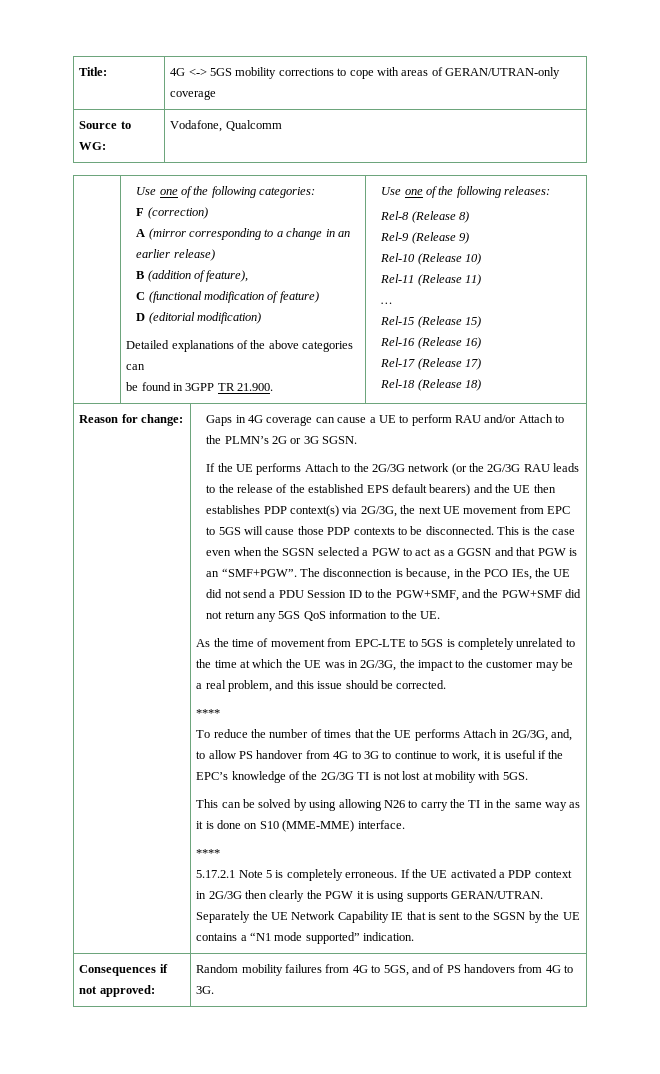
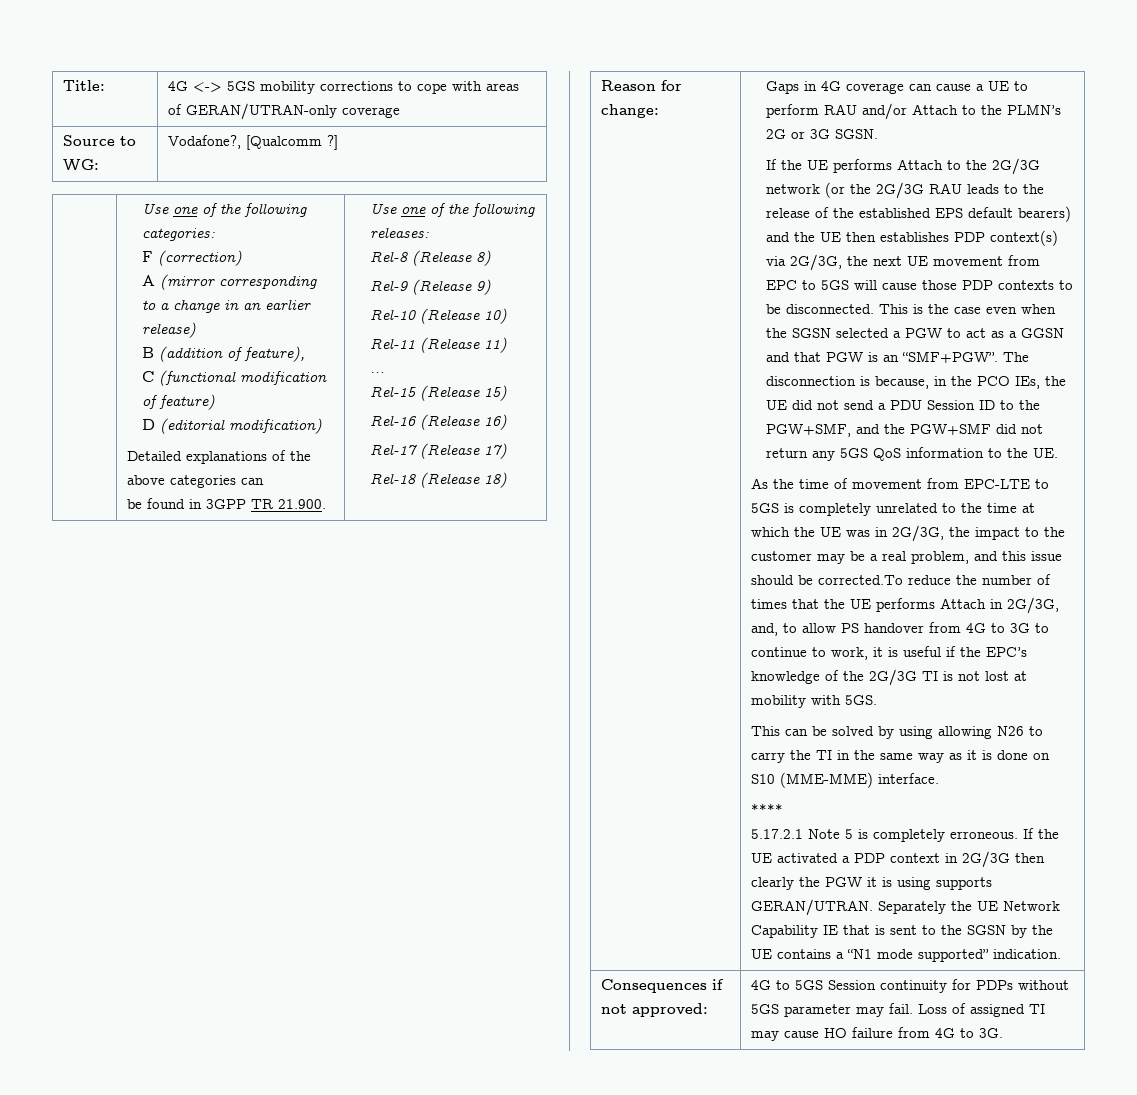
- Source to WG: | Vodafone, Qualcomm
+ Source to WG: | Vodafone?, [Qualcomm ?]
- As the time of movement from EPC-LTE to 5GS is completely unrelated to the time at which the UE was in 2G/3G, the impact to the customer may be a real problem, and this issue should be corrected.
- ****
- To reduce the number of times that the UE performs Attach in 2G/3G, and, to allow PS handover from 4G to 3G to continue to work, it is useful if the EPC’s knowledge of the 2G/3G TI is not lost at mobility with 5GS.
+ As the time of movement from EPC-LTE to 5GS is completely unrelated to the time at which the UE was in 2G/3G, the impact to the customer may be a real problem, and this issue should be corrected.To reduce the number of times that the UE performs Attach in 2G/3G, and, to allow PS handover from 4G to 3G to continue to work, it is useful if the EPC’s knowledge of the 2G/3G TI is not lost at mobility with 5GS.
- Consequences if not approved: | Random mobility failures from 4G to 5GS, and of PS handovers from 4G to 3G.
+ Consequences if not approved: | 4G to 5GS Session continuity for PDPs without 5GS parameter may fail. Loss of assigned TI may cause HO failure from 4G to 3G.

